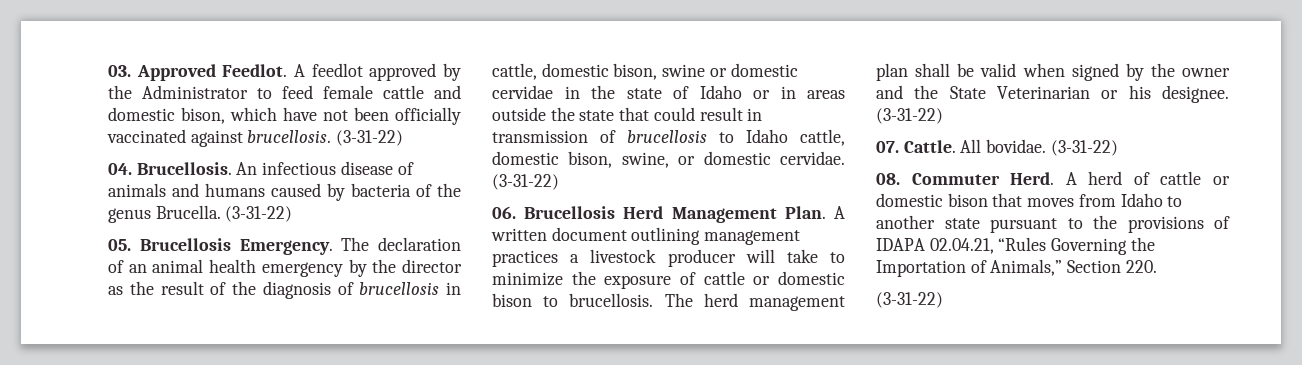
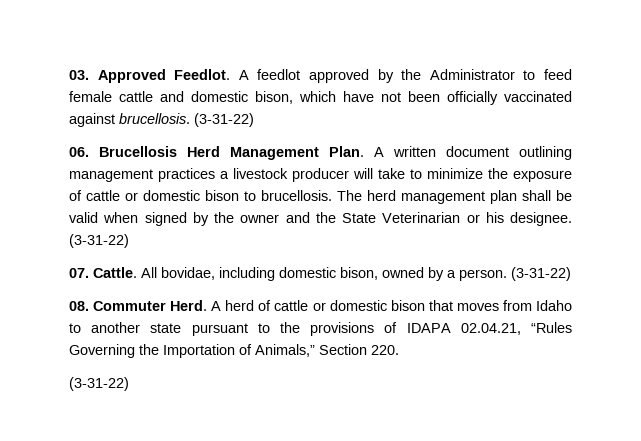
- 04. Brucellosis. An infectious disease of animals and humans caused by bacteria of the genus Brucella. (3-31-22)
- 05. Brucellosis Emergency. The declaration of an animal health emergency by the director as the result of the diagnosis of brucellosis in cattle, domestic bison, swine or domestic cervidae in the state of Idaho or in areas outside the state that could result in transmission of brucellosis to Idaho cattle, domestic bison, swine, or domestic cervidae. (3-31-22)
- All bovidae.
+ All bovidae, including domestic bison, owned by a person.

